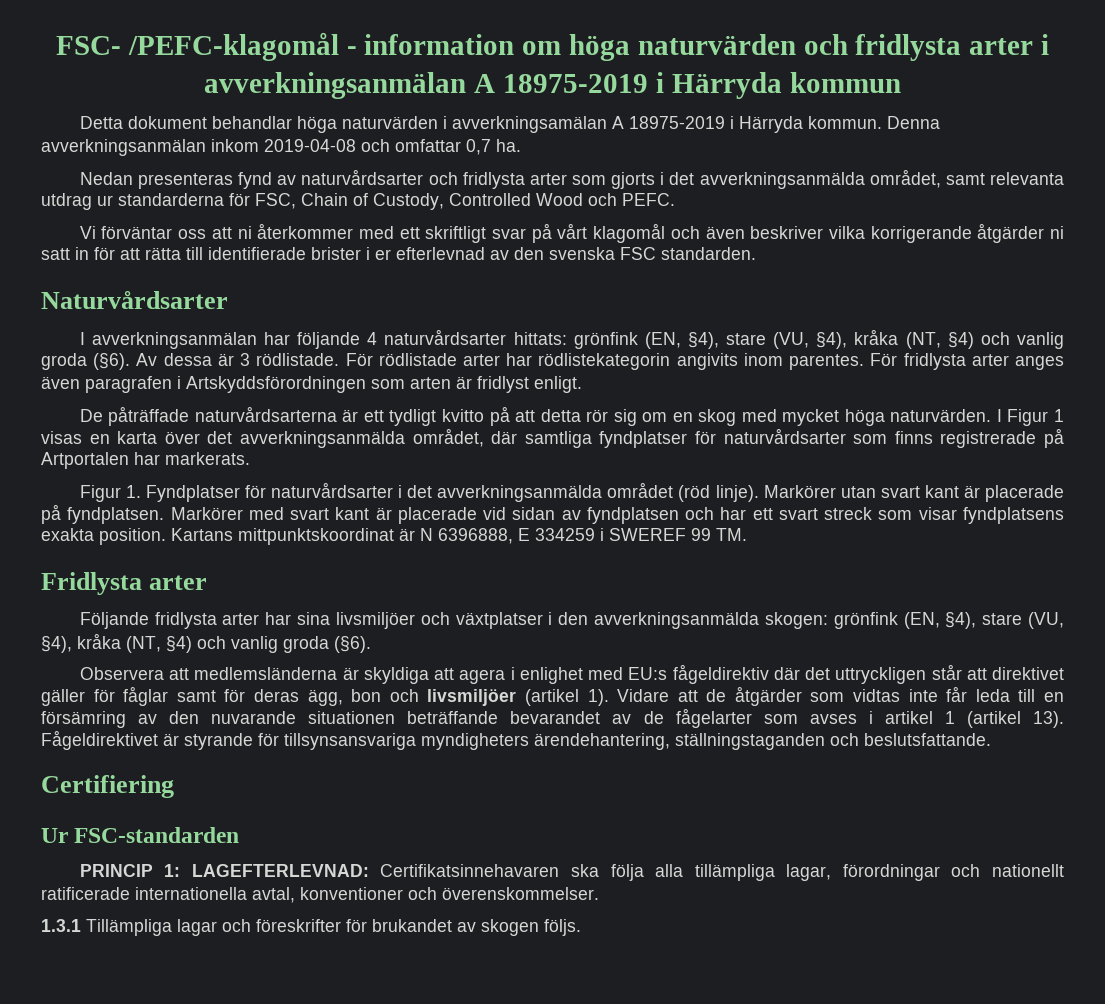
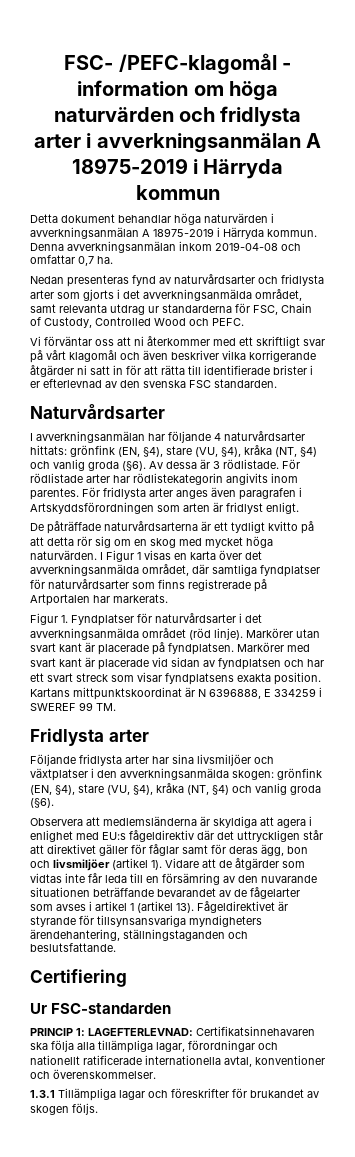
- Detta dokument behandlar höga naturvärden i avverkningsamälan A 18975-2019 i Härryda kommun.
+ Detta dokument behandlar höga naturvärden i avverkningsanmälan A 18975-2019 i Härryda kommun.

